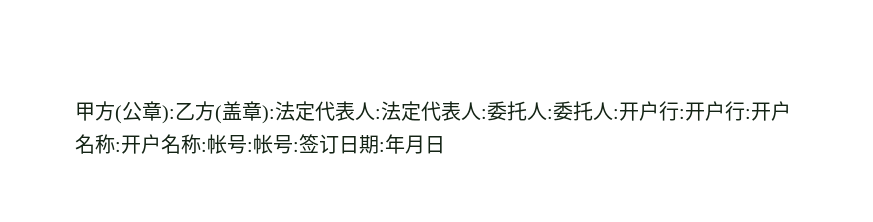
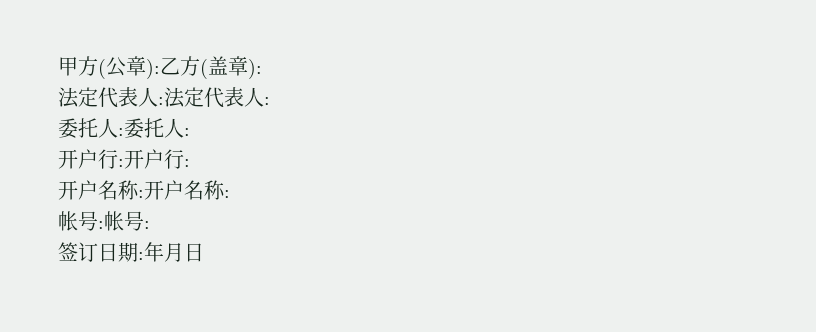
- 甲方(公章):乙方(盖章):法定代表人:法定代表人:委托人:委托人:开户行:开户行:开户名称:开户名称:帐号:帐号:签订日期:年月日
+ 甲方(公章):乙方(盖章):
+ 法定代表人:法定代表人:
+ 委托人:委托人:
+ 开户行:开户行:
+ 开户名称:开户名称:
+ 帐号:帐号:
+ 签订日期:年月日

